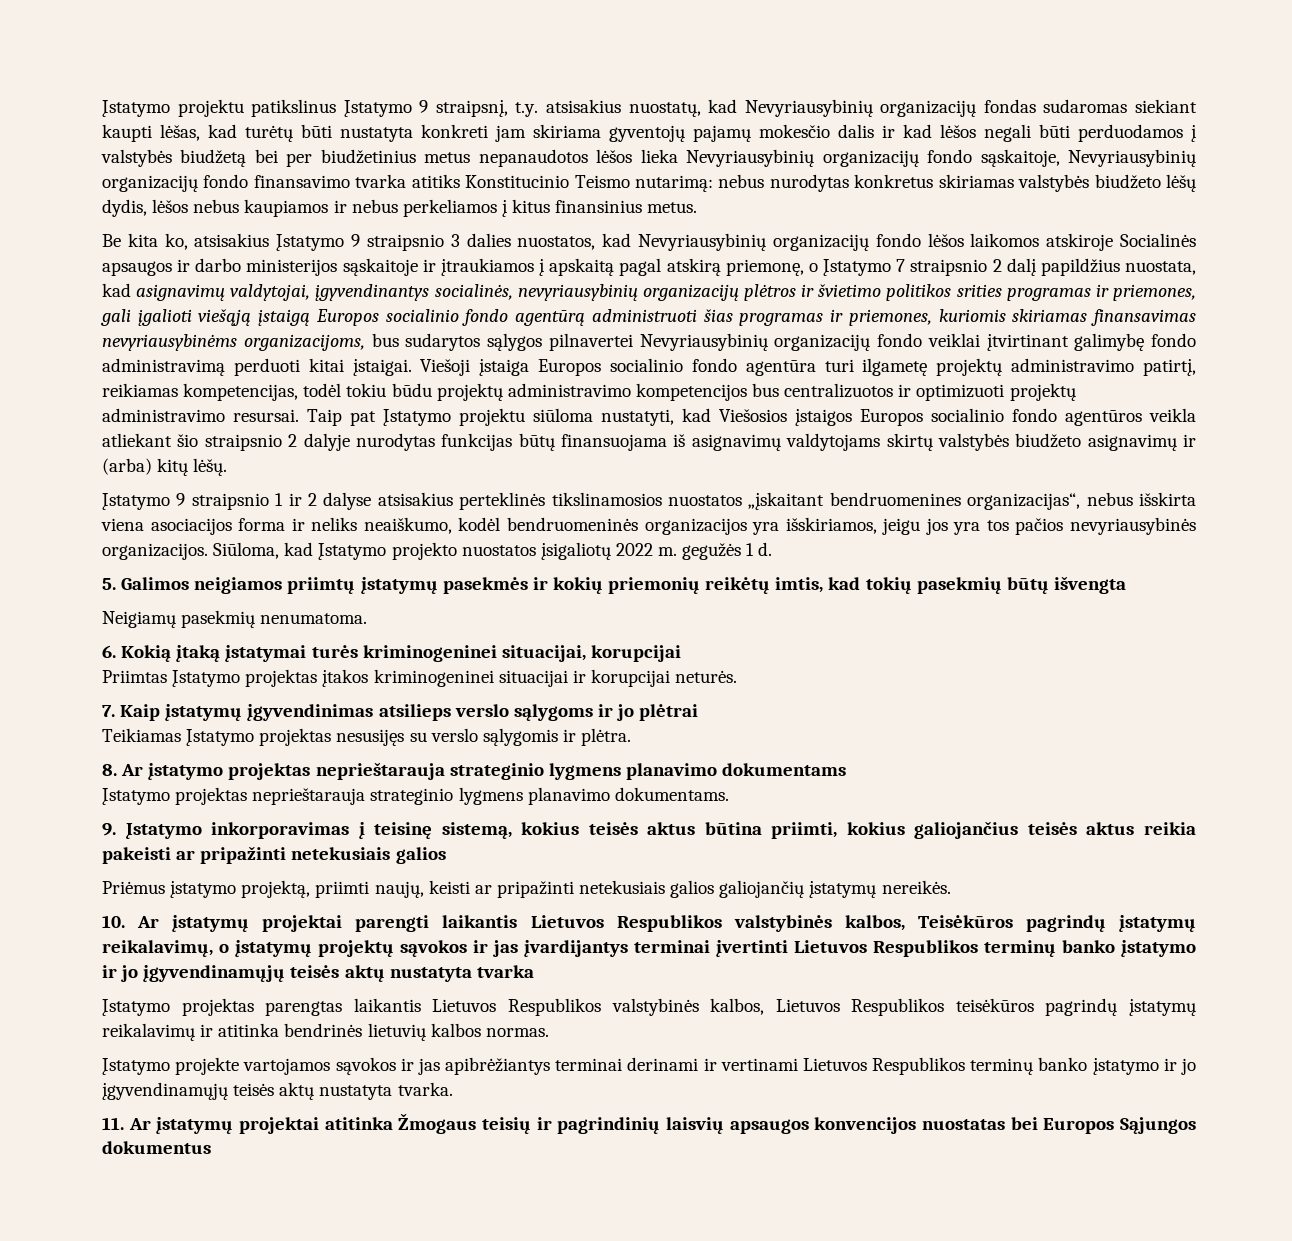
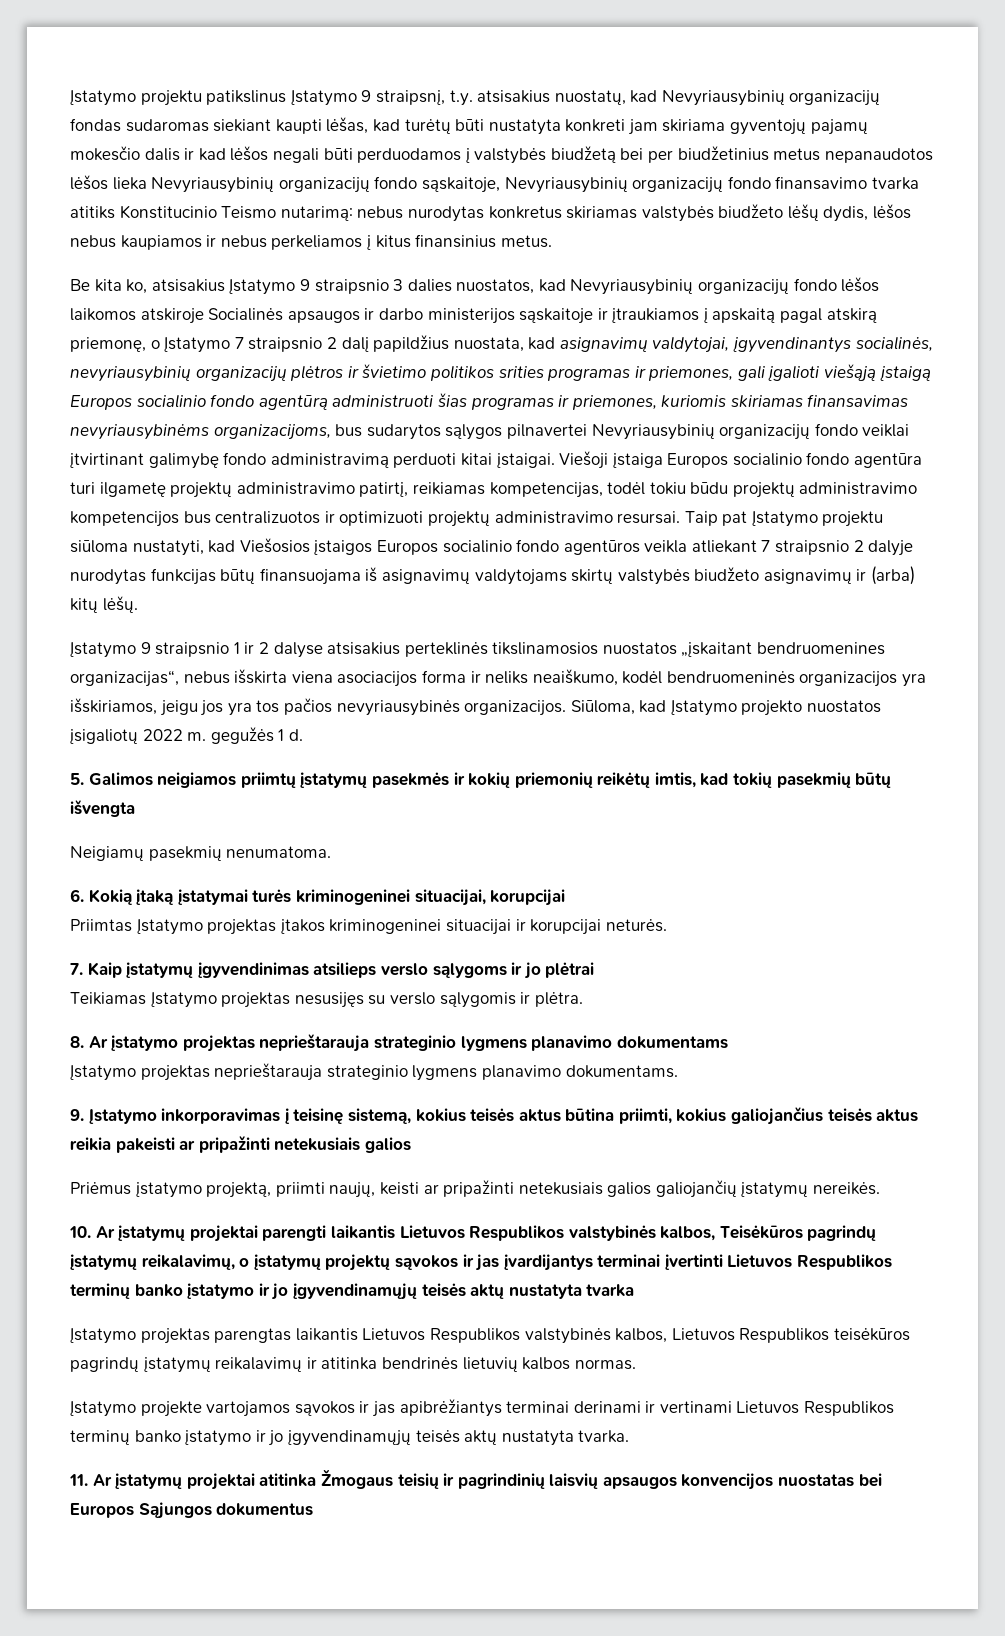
- Taip pat Įstatymo projektu siūloma nustatyti, kad Viešosios įstaigos Europos socialinio fondo agentūros veikla atliekant šio straipsnio 2 dalyje nurodytas funkcijas būtų finansuojama iš asignavimų valdytojams skirtų valstybės biudžeto asignavimų ir (arba) kitų lėšų.
+ Taip pat Įstatymo projektu siūloma nustatyti, kad Viešosios įstaigos Europos socialinio fondo agentūros veikla atliekant 7 straipsnio 2 dalyje nurodytas funkcijas būtų finansuojama iš asignavimų valdytojams skirtų valstybės biudžeto asignavimų ir (arba) kitų lėšų.

